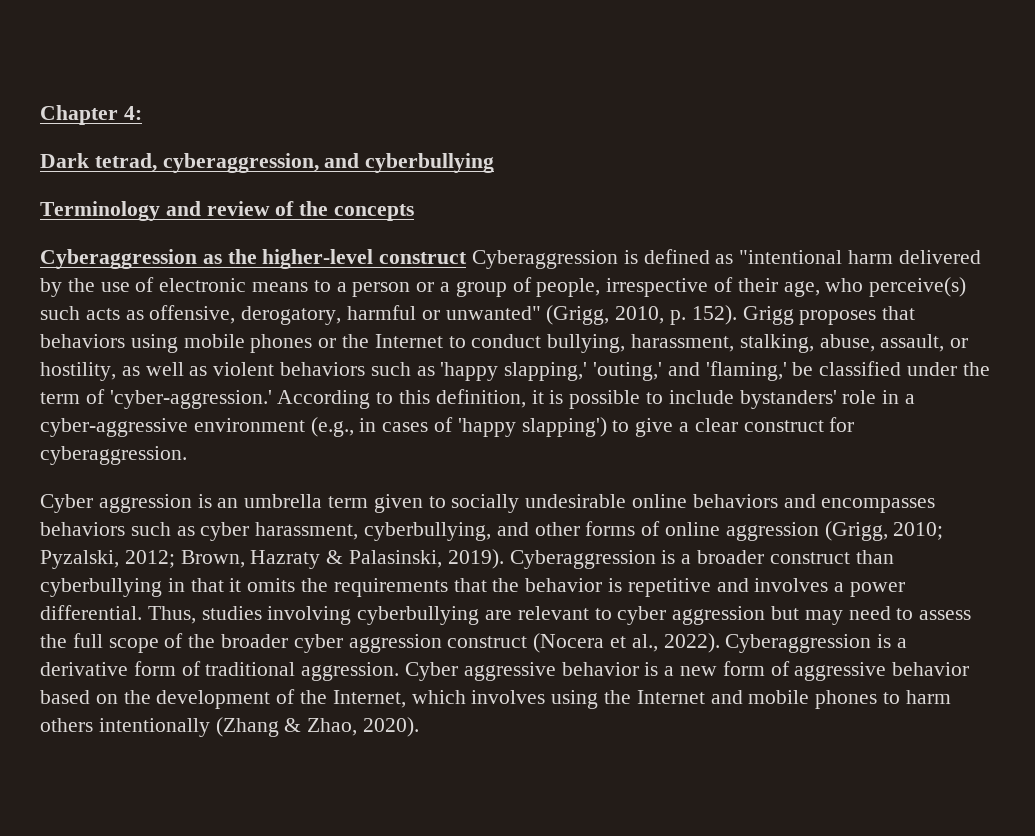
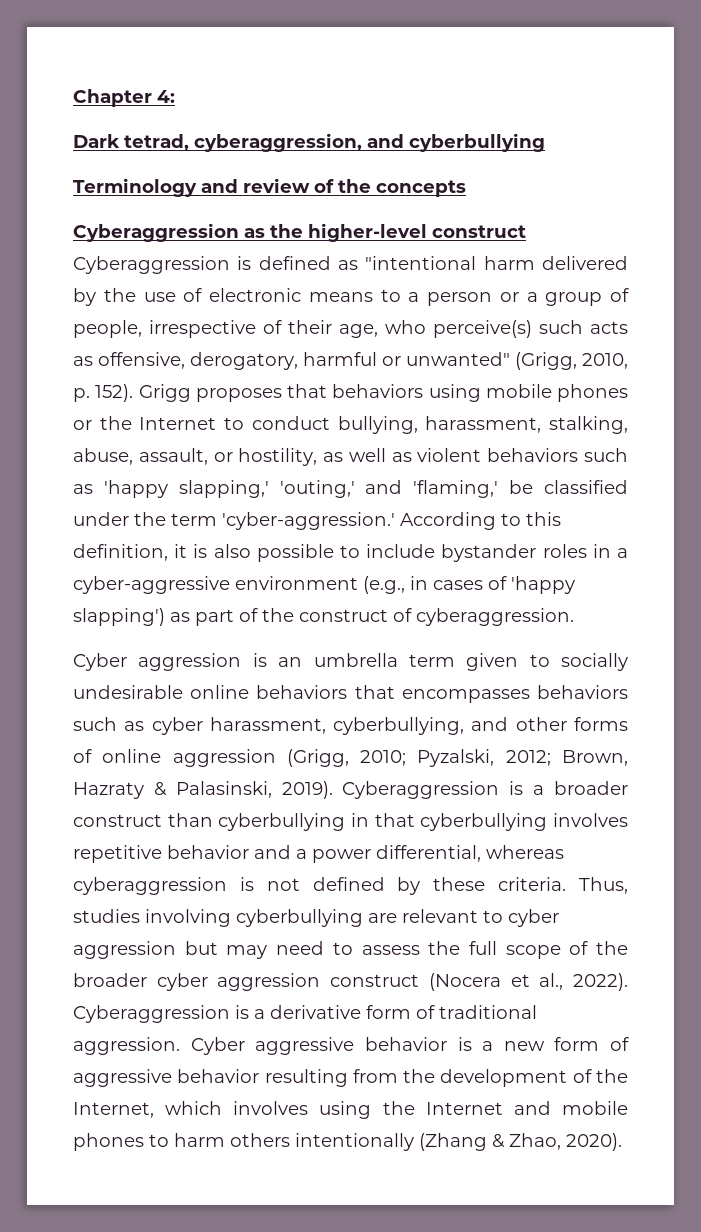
- Grigg proposes that behaviors using mobile phones or the Internet to conduct bullying, harassment, stalking, abuse, assault, or hostility, as well as violent behaviors such as 'happy slapping,' 'outing,' and 'flaming,' be classified under the term of 'cyber-aggression.'
+ Grigg proposes that behaviors using mobile phones or the Internet to conduct bullying, harassment, stalking, abuse, assault, or hostility, as well as violent behaviors such as 'happy slapping,' 'outing,' and 'flaming,' be classified under the term 'cyber-aggression.'
- According to this definition, it is possible to include bystanders' role in a cyber-aggressive environment (e.g., in cases of 'happy slapping') to give a clear construct for cyberaggression.
+ According to this definition, it is also possible to include bystander roles in a cyber-aggressive environment (e.g., in cases of 'happy slapping') as part of the construct of cyberaggression.
- Cyber aggression is an umbrella term given to socially undesirable online behaviors and encompasses behaviors such as cyber harassment, cyberbullying, and other forms of online aggression (Grigg, 2010; Pyzalski, 2012; Brown, Hazraty & Palasinski, 2019).
+ Cyber aggression is an umbrella term given to socially undesirable online behaviors that encompasses behaviors such as cyber harassment, cyberbullying, and other forms of online aggression (Grigg, 2010; Pyzalski, 2012; Brown, Hazraty & Palasinski, 2019).
- Cyberaggression is a broader construct than cyberbullying in that it omits the requirements that the behavior is repetitive and involves a power differential.
+ Cyberaggression is a broader construct than cyberbullying in that cyberbullying involves repetitive behavior and a power differential, whereas cyberaggression is not defined by these criteria.
- Cyber aggressive behavior is a new form of aggressive behavior based on the development of the Internet, which involves using the Internet and mobile phones to harm others intentionally (Zhang & Zhao, 2020).
+ Cyber aggressive behavior is a new form of aggressive behavior resulting from the development of the Internet, which involves using the Internet and mobile phones to harm others intentionally (Zhang & Zhao, 2020).

